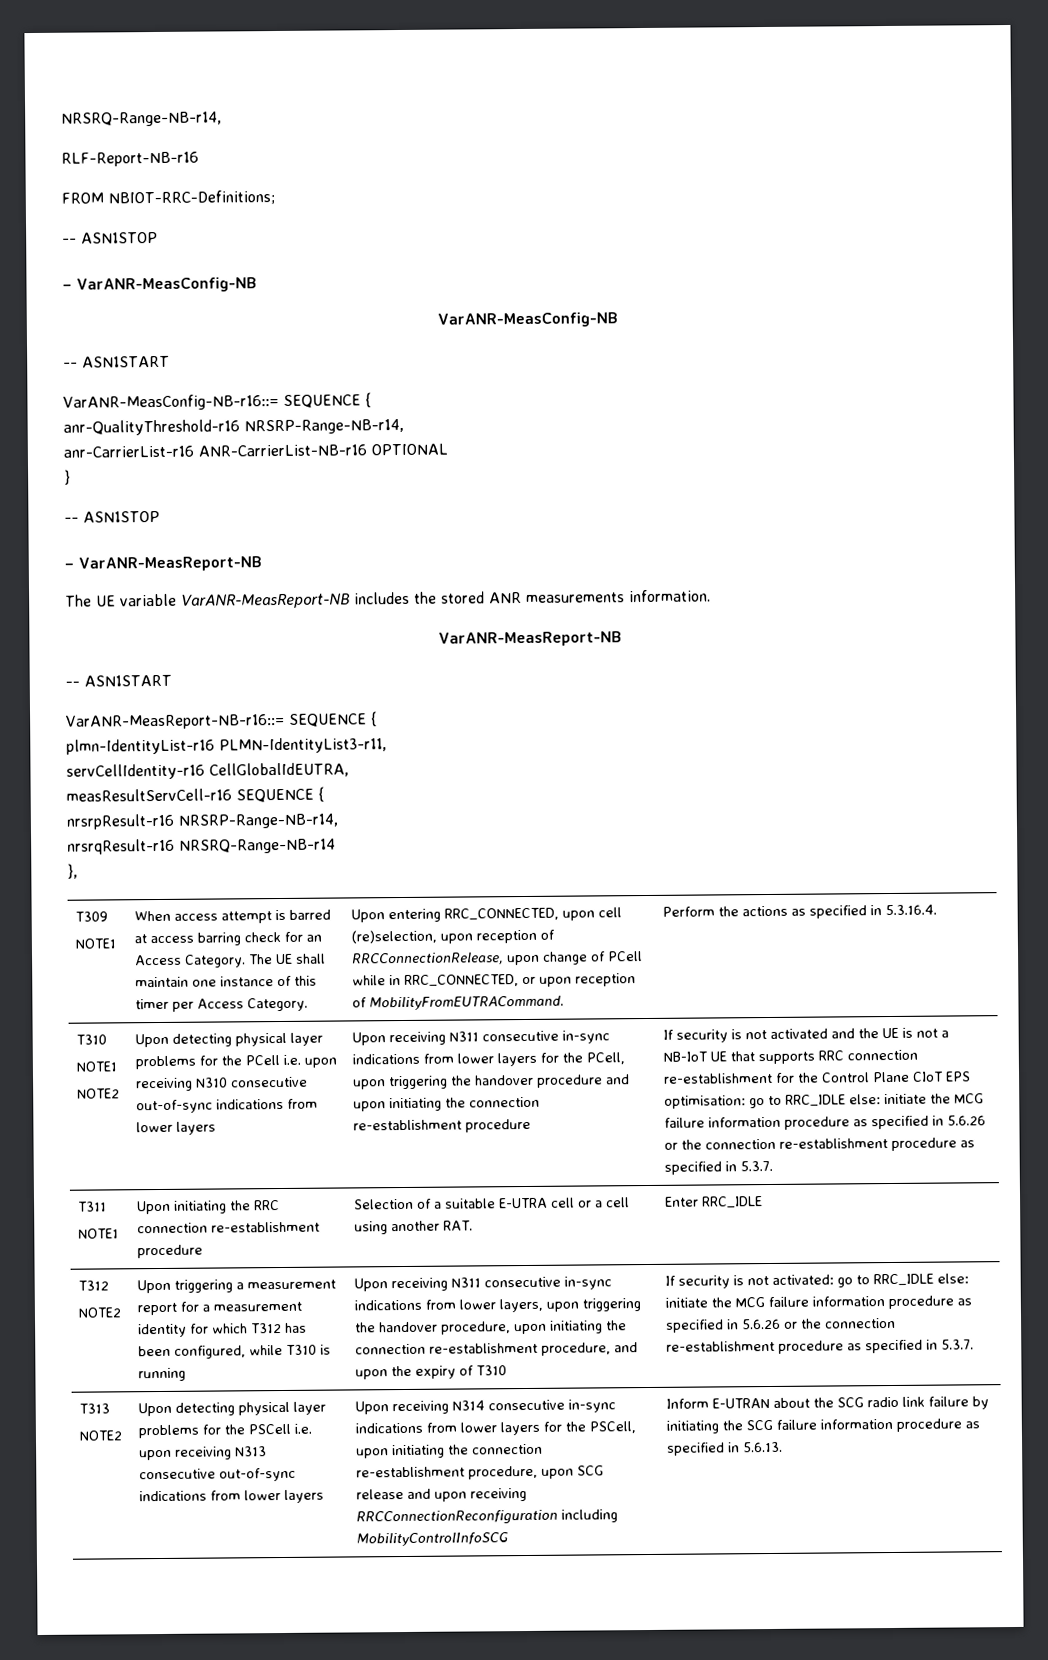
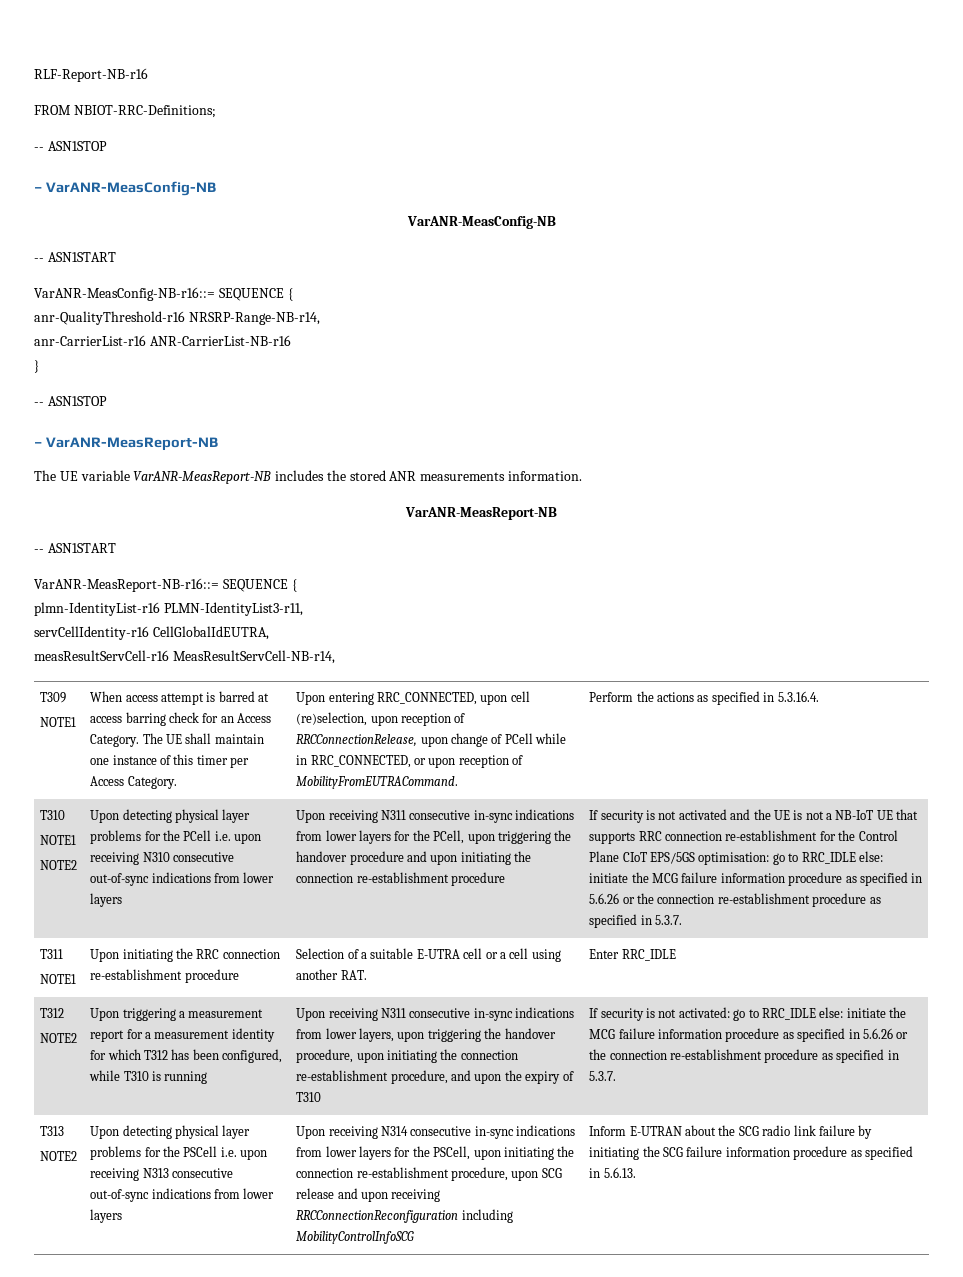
- NRSRQ-Range-NB-r14,
- anr-CarrierList-r16 ANR-CarrierList-NB-r16 OPTIONAL
+ anr-CarrierList-r16 ANR-CarrierList-NB-r16
- measResultServCell-r16 SEQUENCE {
- nrsrpResult-r16 NRSRP-Range-NB-r14,
- nrsrqResult-r16 NRSRQ-Range-NB-r14
- },
+ measResultServCell-r16 MeasResultServCell-NB-r14,
- If security is not activated and the UE is not a NB-IoT UE that supports RRC connection re-establishment for the Control Plane CIoT EPS optimisation: go to RRC_IDLE else: initiate the MCG failure information procedure as specified in 5.6.26 or the connection re-establishment procedure as specified in 5.3.7.
+ If security is not activated and the UE is not a NB-IoT UE that supports RRC connection re-establishment for the Control Plane CIoT EPS/5GS optimisation: go to RRC_IDLE else: initiate the MCG failure information procedure as specified in 5.6.26 or the connection re-establishment procedure as specified in 5.3.7.

